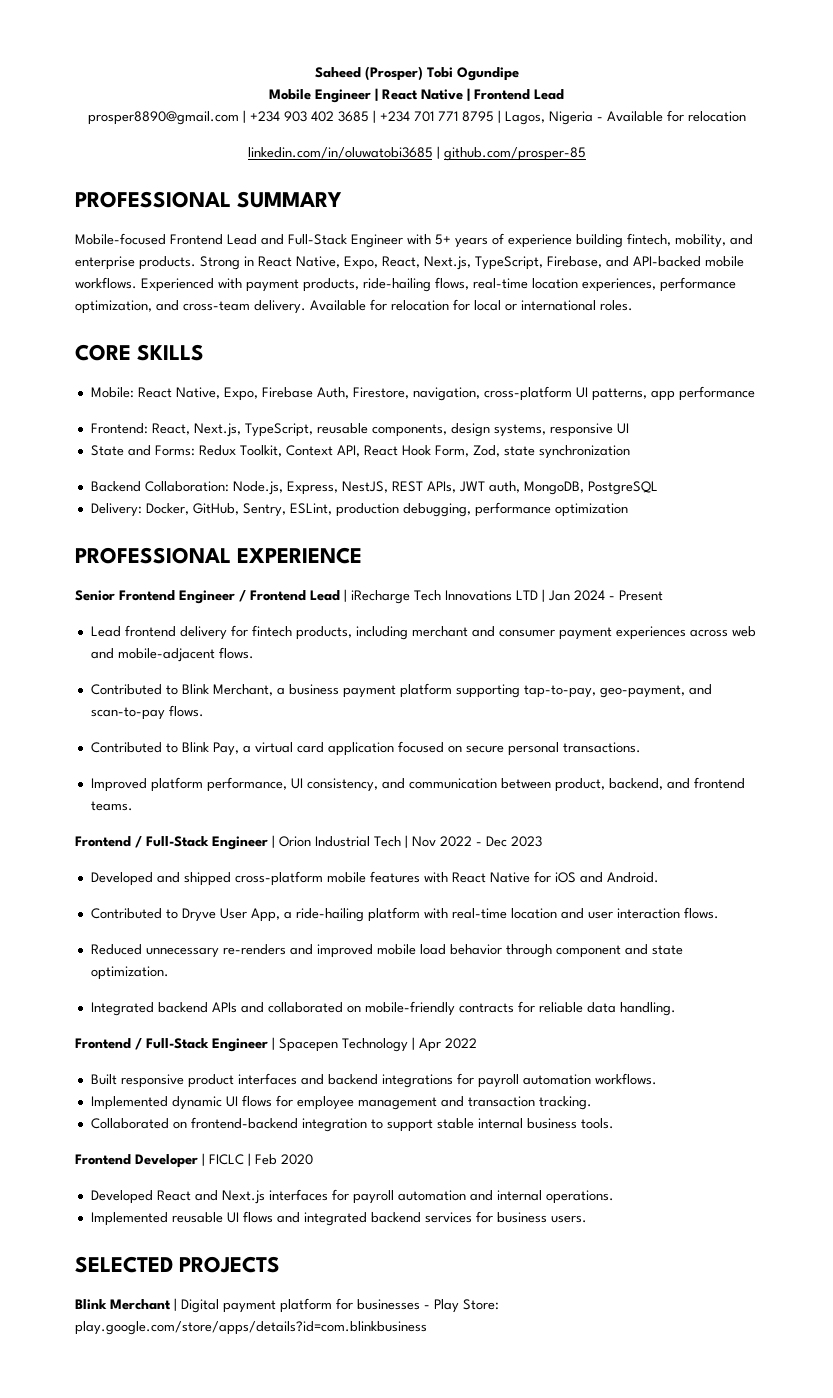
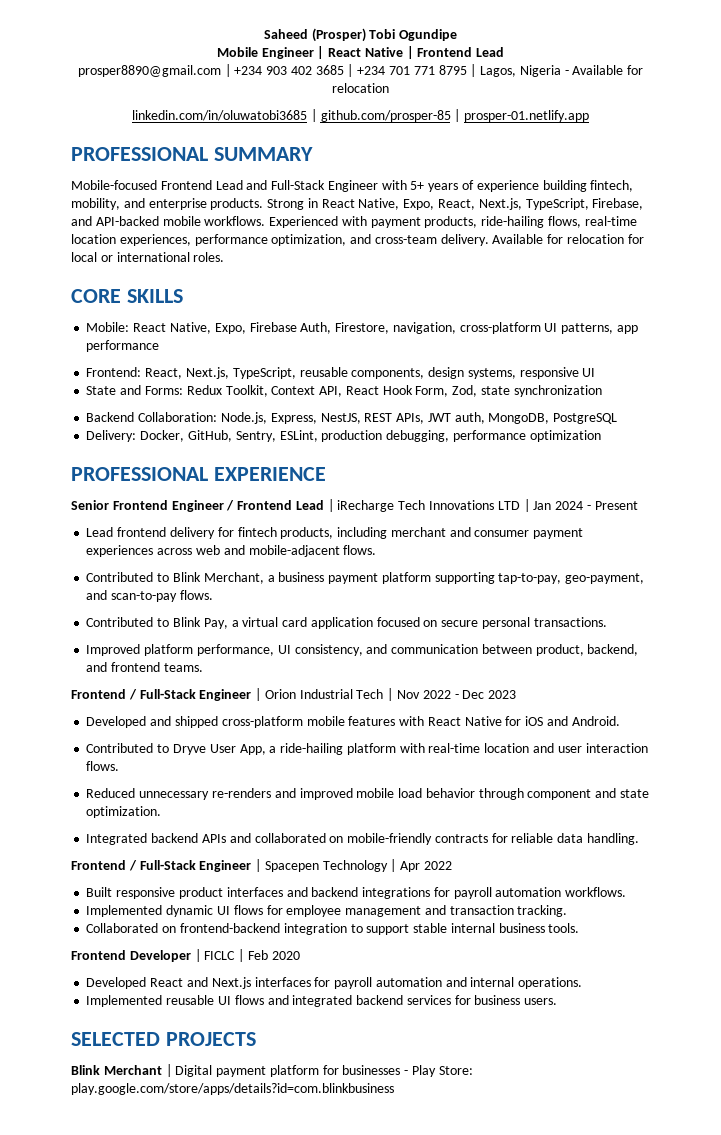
- linkedin.com/in/oluwatobi3685 | github.com/prosper-85
+ linkedin.com/in/oluwatobi3685 | github.com/prosper-85 | prosper-01.netlify.app

